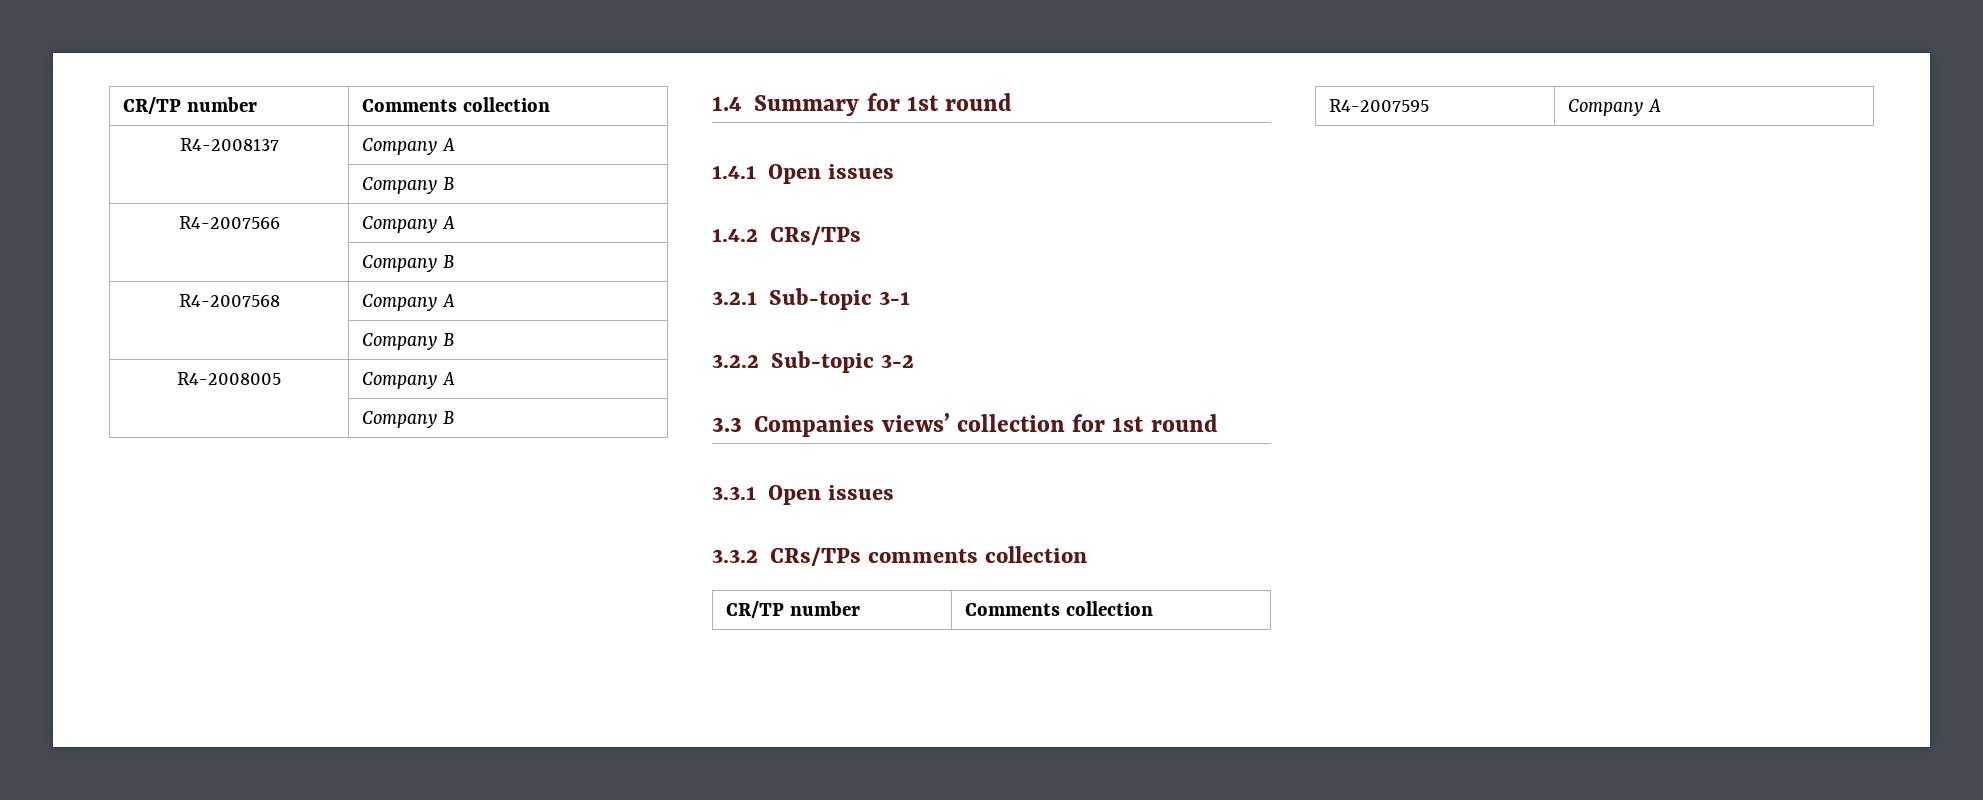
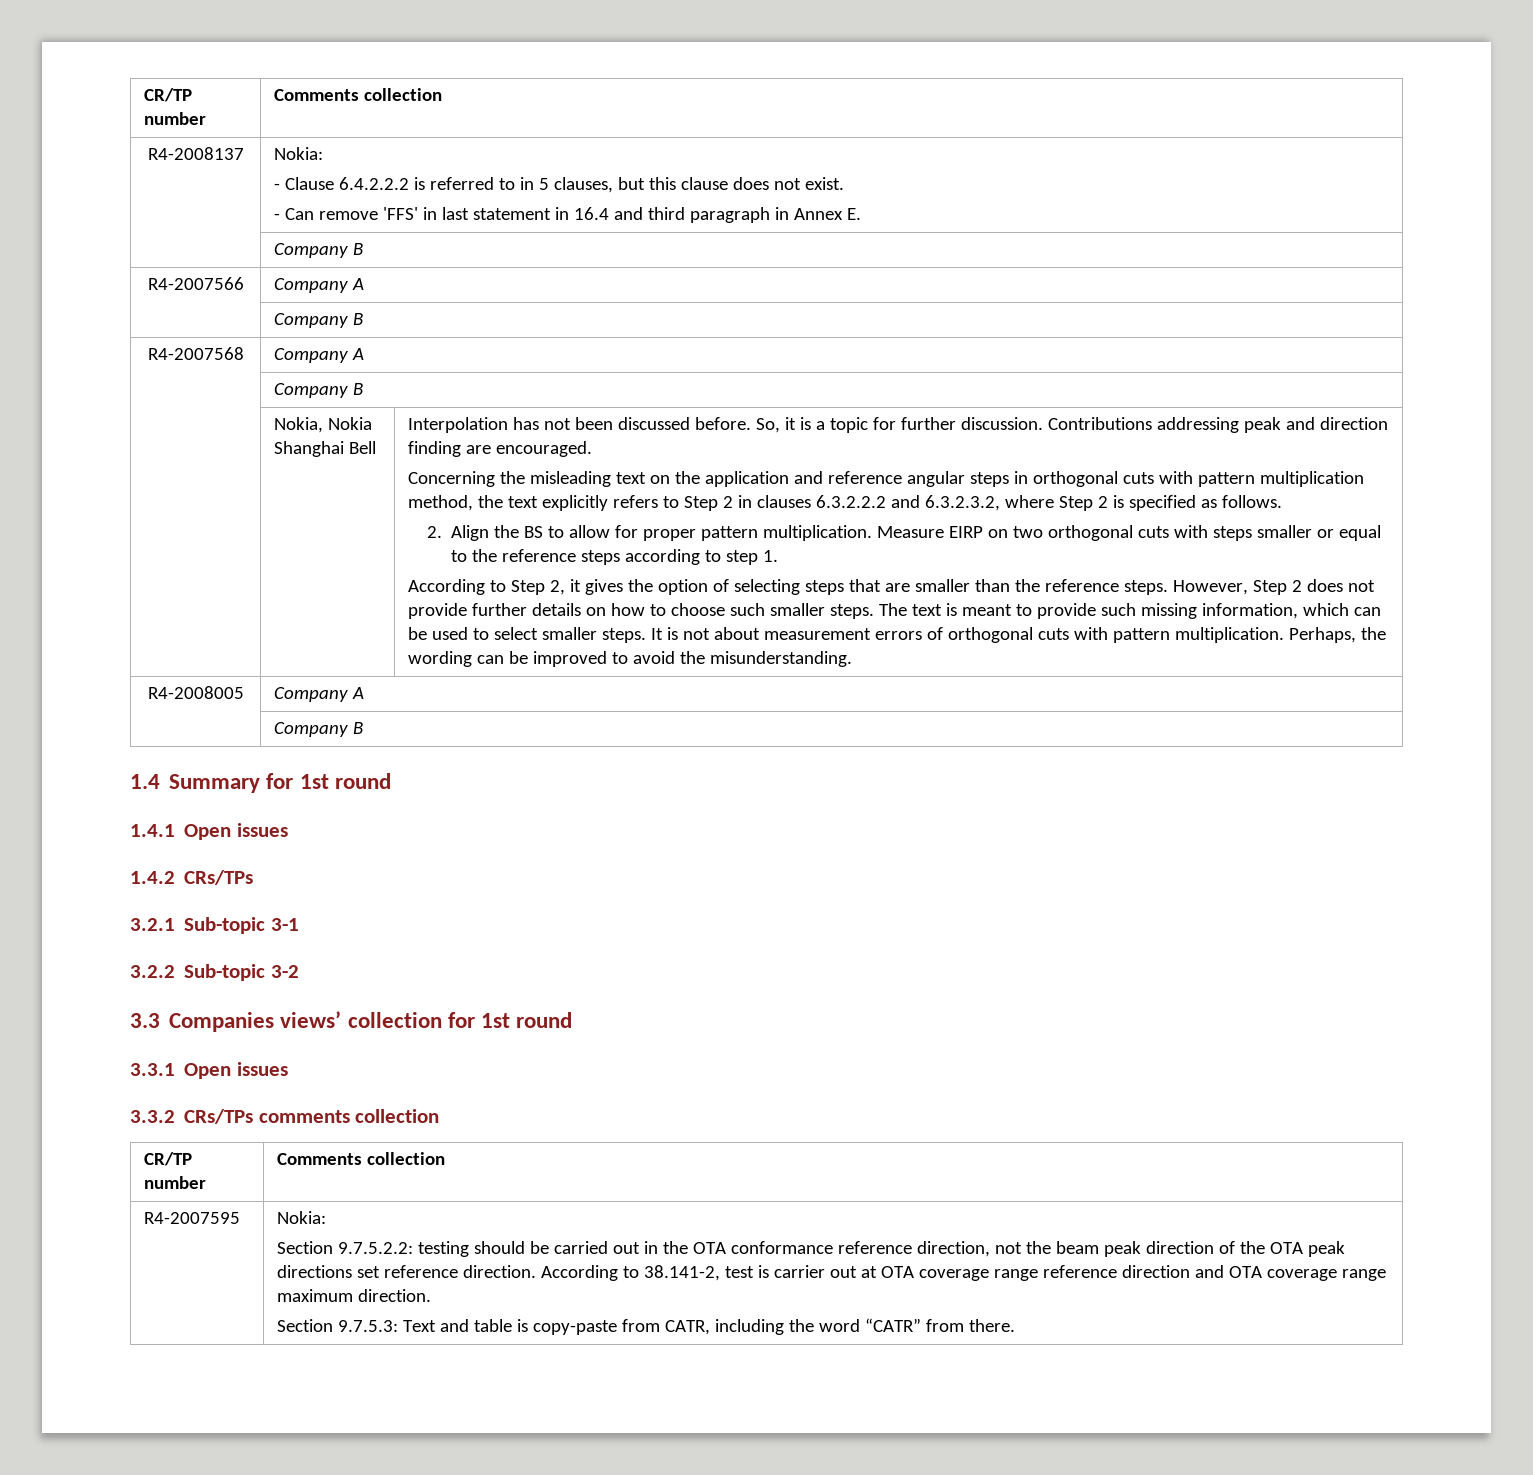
- R4-2008137 | Company A
+ R4-2008137 | Nokia:
+ - Clause 6.4.2.2.2 is referred to in 5 clauses, but this clause does not exist.
+ - Can remove 'FFS' in last statement in 16.4 and third paragraph in Annex E.
+ Nokia, Nokia Shanghai Bell | Interpolation has not been discussed before. So, it is a topic for further discussion. Contributions addressing peak and direction finding are encouraged.
+ Concerning the misleading text on the application and reference angular steps in orthogonal cuts with pattern multiplication method, the text explicitly refers to Step 2 in clauses 6.3.2.2.2 and 6.3.2.3.2, where Step 2 is specified as follows.
+ 2. Align the BS to allow for proper pattern multiplication. Measure EIRP on two orthogonal cuts with steps smaller or equal to the reference steps according to step 1.
+ According to Step 2, it gives the option of selecting steps that are smaller than the reference steps. However, Step 2 does not provide further details on how to choose such smaller steps. The text is meant to provide such missing information, which can be used to select smaller steps. It is not about measurement errors of orthogonal cuts with pattern multiplication. Perhaps, the wording can be improved to avoid the misunderstanding.
- R4-2007595 | Company A
+ R4-2007595 | Nokia:
+ Section 9.7.5.2.2: testing should be carried out in the OTA conformance reference direction, not the beam peak direction of the OTA peak directions set reference direction. According to 38.141-2, test is carrier out at OTA coverage range reference direction and OTA coverage range maximum direction.
+ Section 9.7.5.3: Text and table is copy-paste from CATR, including the word “CATR” from there.

